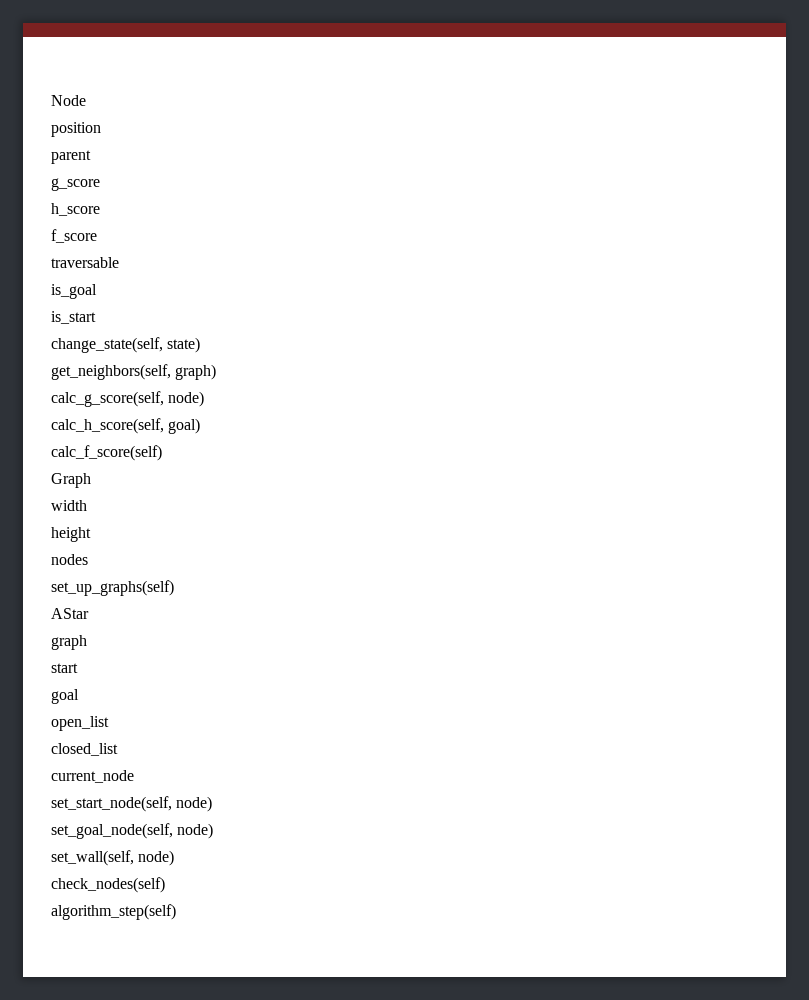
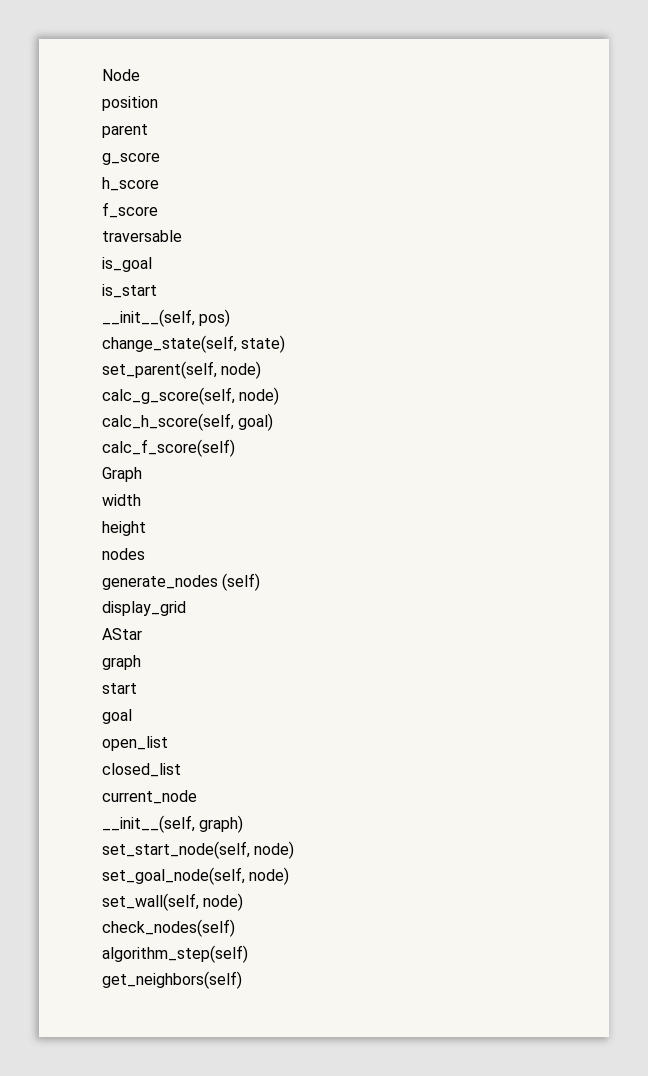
+ __init__(self, pos)
- get_neighbors(self, graph)
+ set_parent(self, node)
- set_up_graphs(self)
+ generate_nodes (self)
+ display_grid
+ __init__(self, graph)
+ get_neighbors(self)

